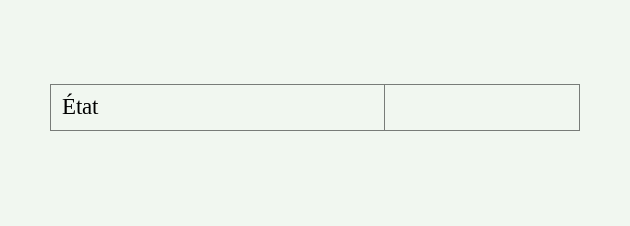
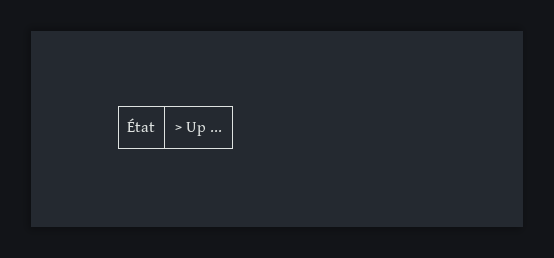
- État |
+ État | > Up ...

